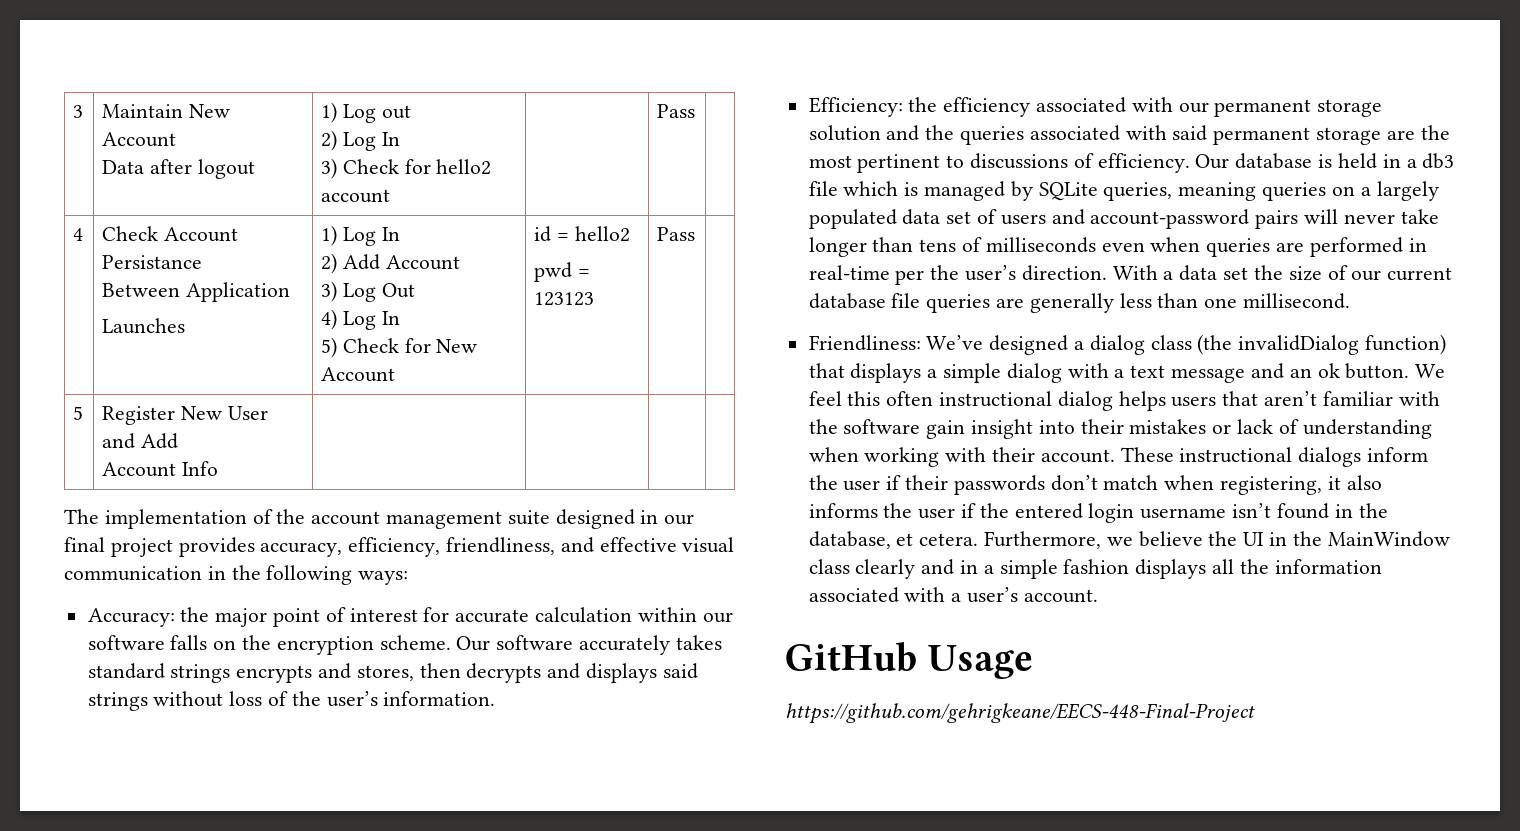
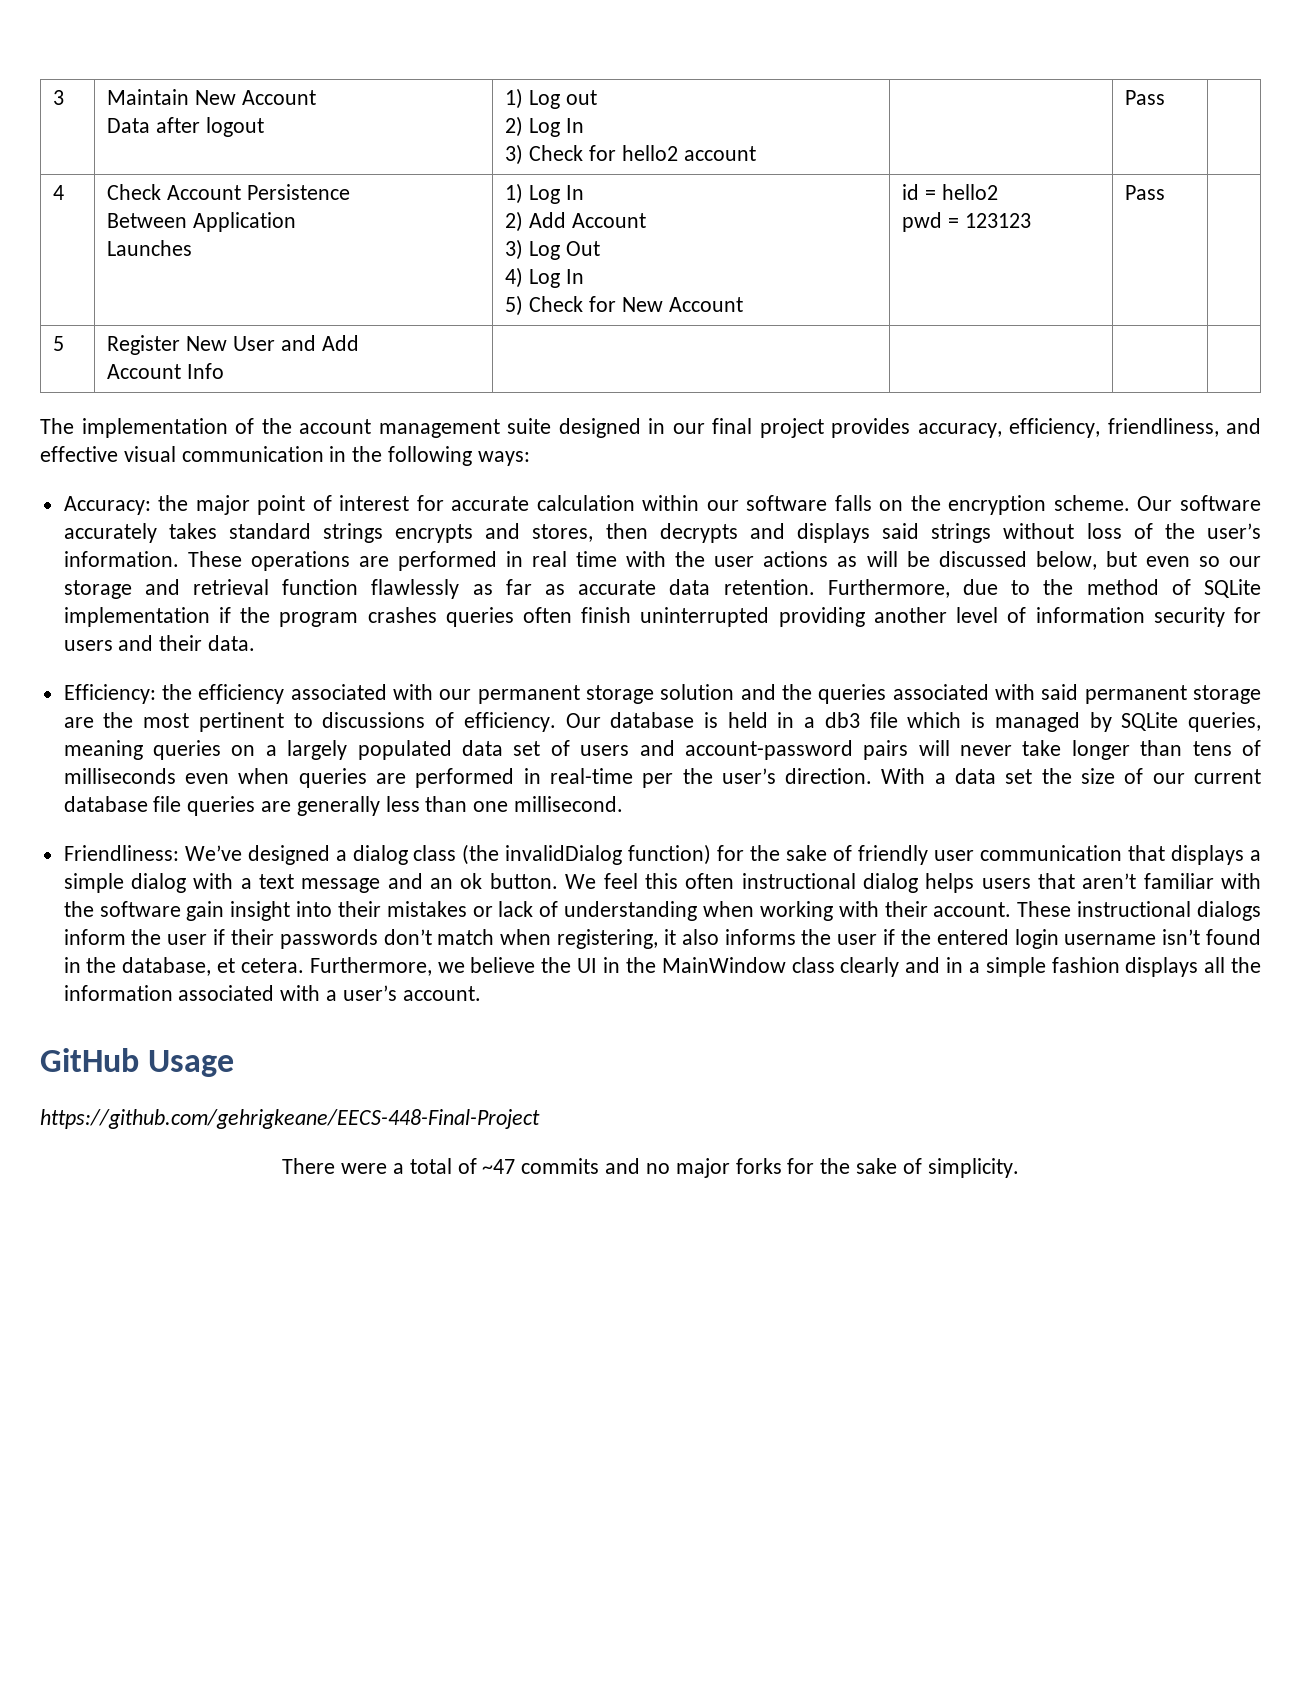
- 4 | Check Account Persistance
+ 4 | Check Account Persistence
+ These operations are performed in real time with the user actions as will be discussed below, but even so our storage and retrieval function flawlessly as far as accurate data retention. Furthermore, due to the method of SQLite implementation if the program crashes queries often finish uninterrupted providing another level of information security for users and their data.
- Friendliness: We’ve designed a dialog class (the invalidDialog function) that displays a simple dialog with a text message and an ok button.
+ Friendliness: We’ve designed a dialog class (the invalidDialog function) for the sake of friendly user communication that displays a simple dialog with a text message and an ok button.
+ There were a total of ~47 commits and no major forks for the sake of simplicity.

